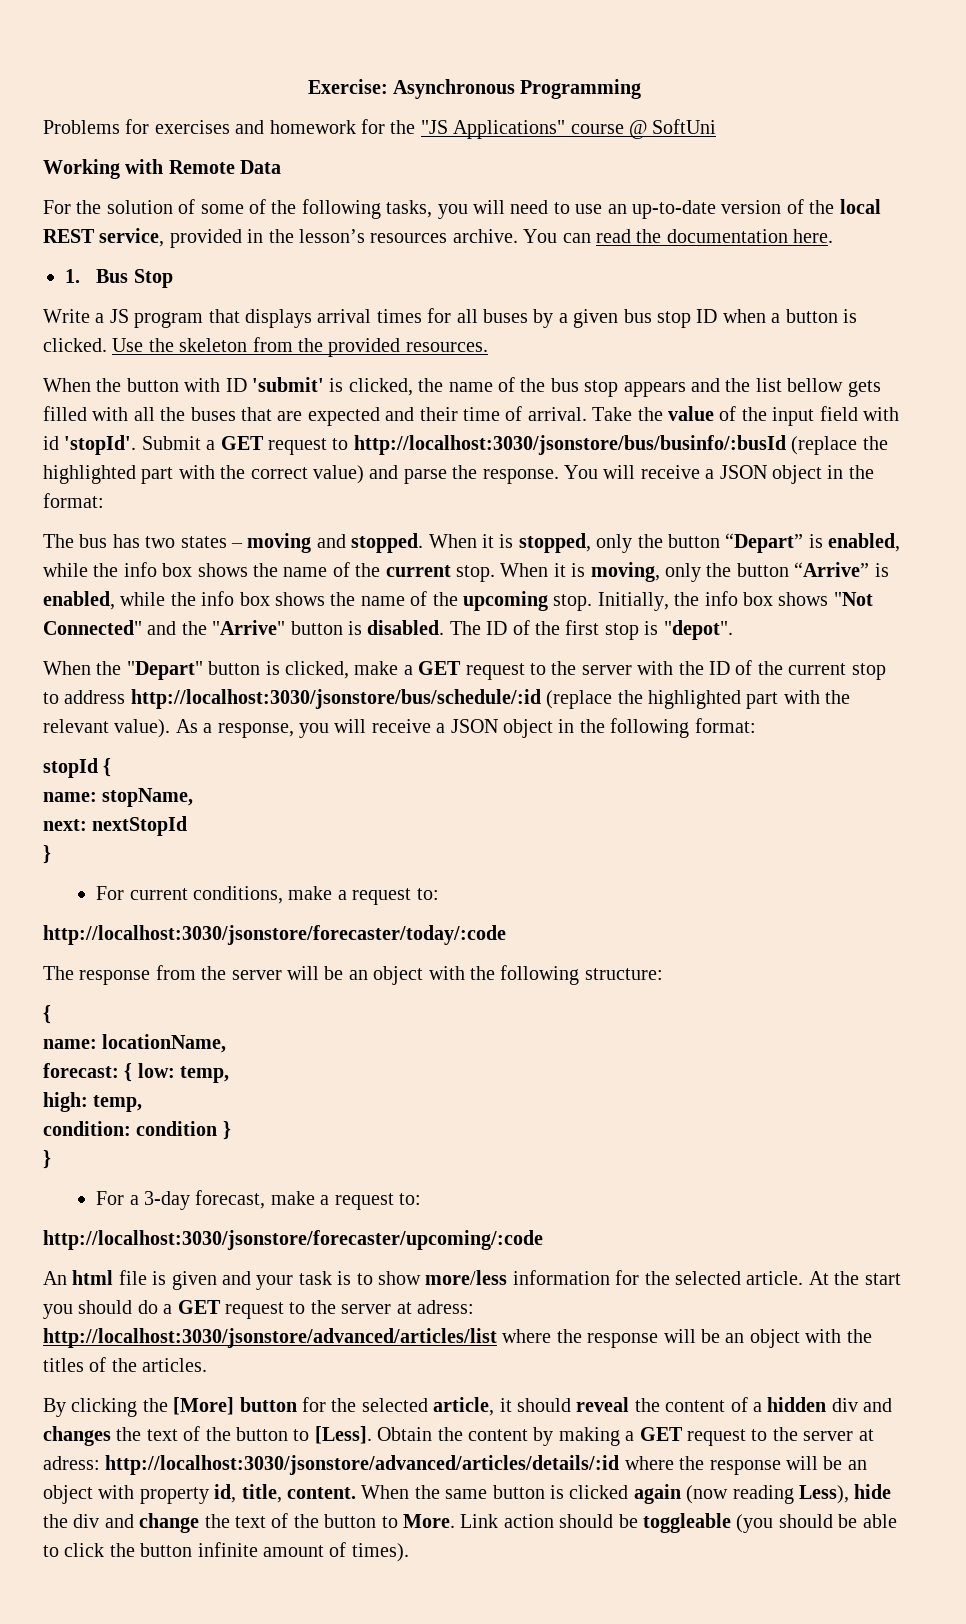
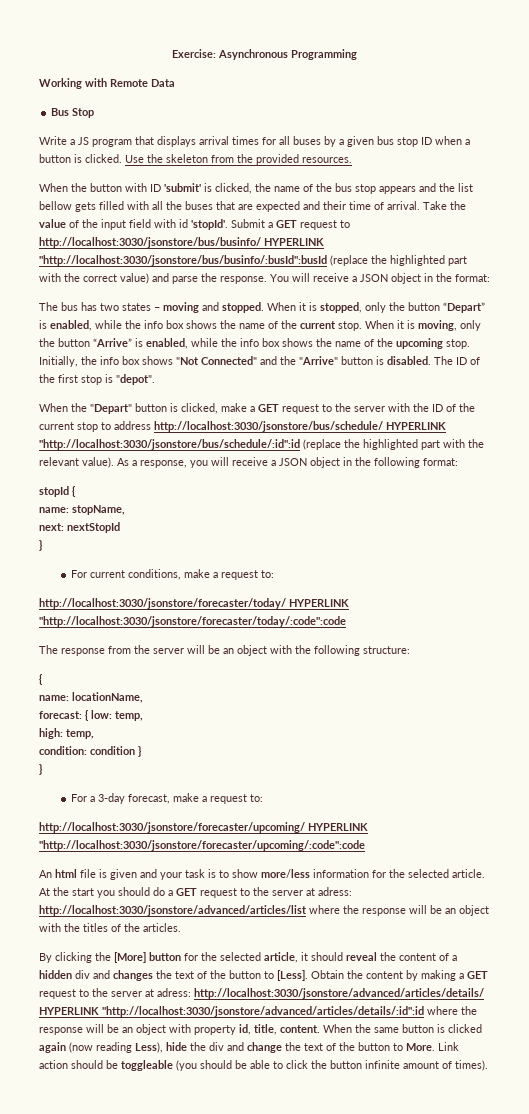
- Problems for exercises and homework for the "JS Applications" course @ SoftUni
  Working with Remote Data
- For the solution of some of the following tasks, you will need to use an up-to-date version of the local REST service, provided in the lesson’s resources archive. You can read the documentation here.
- 1. Bus Stop
+ Bus Stop
- Submit a GET request to http://localhost:3030/jsonstore/bus/businfo/:busId (replace the highlighted part with the correct value) and parse the response.
+ Submit a GET request to http://localhost:3030/jsonstore/bus/businfo/ HYPERLINK "http://localhost:3030/jsonstore/bus/businfo/:busId":busId (replace the highlighted part with the correct value) and parse the response.
- When the "Depart" button is clicked, make a GET request to the server with the ID of the current stop to address http://localhost:3030/jsonstore/bus/schedule/:id (replace the highlighted part with the relevant value).
+ When the "Depart" button is clicked, make a GET request to the server with the ID of the current stop to address http://localhost:3030/jsonstore/bus/schedule/ HYPERLINK "http://localhost:3030/jsonstore/bus/schedule/:id":id (replace the highlighted part with the relevant value).
- http://localhost:3030/jsonstore/forecaster/today/:code
+ http://localhost:3030/jsonstore/forecaster/today/ HYPERLINK "http://localhost:3030/jsonstore/forecaster/today/:code":code
- http://localhost:3030/jsonstore/forecaster/upcoming/:code
+ http://localhost:3030/jsonstore/forecaster/upcoming/ HYPERLINK "http://localhost:3030/jsonstore/forecaster/upcoming/:code":code
- Obtain the content by making a GET request to the server at adress: http://localhost:3030/jsonstore/advanced/articles/details/:id where the response will be an object with property id, title, content.
+ Obtain the content by making a GET request to the server at adress: http://localhost:3030/jsonstore/advanced/articles/details/ HYPERLINK "http://localhost:3030/jsonstore/advanced/articles/details/:id":id where the response will be an object with property id, title, content.

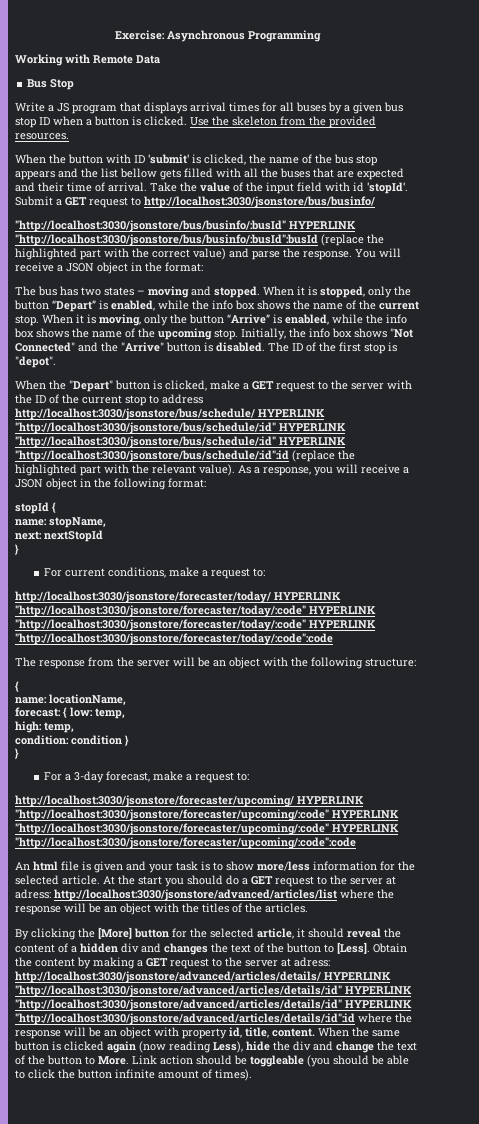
- Submit a GET request to http://localhost:3030/jsonstore/bus/businfo/ HYPERLINK "http://localhost:3030/jsonstore/bus/businfo/:busId":busId (replace the highlighted part with the correct value) and parse the response.
+ Submit a GET request to http://localhost:3030/jsonstore/bus/businfo/
+ "http://localhost:3030/jsonstore/bus/businfo/:busId" HYPERLINK "http://localhost:3030/jsonstore/bus/businfo/:busId":busId (replace the highlighted part with the correct value) and parse the response.
- When the "Depart" button is clicked, make a GET request to the server with the ID of the current stop to address http://localhost:3030/jsonstore/bus/schedule/ HYPERLINK "http://localhost:3030/jsonstore/bus/schedule/:id":id (replace the highlighted part with the relevant value).
+ When the "Depart" button is clicked, make a GET request to the server with the ID of the current stop to address http://localhost:3030/jsonstore/bus/schedule/ HYPERLINK "http://localhost:3030/jsonstore/bus/schedule/:id" HYPERLINK "http://localhost:3030/jsonstore/bus/schedule/:id" HYPERLINK "http://localhost:3030/jsonstore/bus/schedule/:id":id (replace the highlighted part with the relevant value).
- http://localhost:3030/jsonstore/forecaster/today/ HYPERLINK "http://localhost:3030/jsonstore/forecaster/today/:code":code
+ http://localhost:3030/jsonstore/forecaster/today/ HYPERLINK "http://localhost:3030/jsonstore/forecaster/today/:code" HYPERLINK "http://localhost:3030/jsonstore/forecaster/today/:code" HYPERLINK "http://localhost:3030/jsonstore/forecaster/today/:code":code
- http://localhost:3030/jsonstore/forecaster/upcoming/ HYPERLINK "http://localhost:3030/jsonstore/forecaster/upcoming/:code":code
+ http://localhost:3030/jsonstore/forecaster/upcoming/ HYPERLINK "http://localhost:3030/jsonstore/forecaster/upcoming/:code" HYPERLINK "http://localhost:3030/jsonstore/forecaster/upcoming/:code" HYPERLINK "http://localhost:3030/jsonstore/forecaster/upcoming/:code":code
- Obtain the content by making a GET request to the server at adress: http://localhost:3030/jsonstore/advanced/articles/details/ HYPERLINK "http://localhost:3030/jsonstore/advanced/articles/details/:id":id where the response will be an object with property id, title, content.
+ Obtain the content by making a GET request to the server at adress: http://localhost:3030/jsonstore/advanced/articles/details/ HYPERLINK "http://localhost:3030/jsonstore/advanced/articles/details/:id" HYPERLINK "http://localhost:3030/jsonstore/advanced/articles/details/:id" HYPERLINK "http://localhost:3030/jsonstore/advanced/articles/details/:id":id where the response will be an object with property id, title, content.

